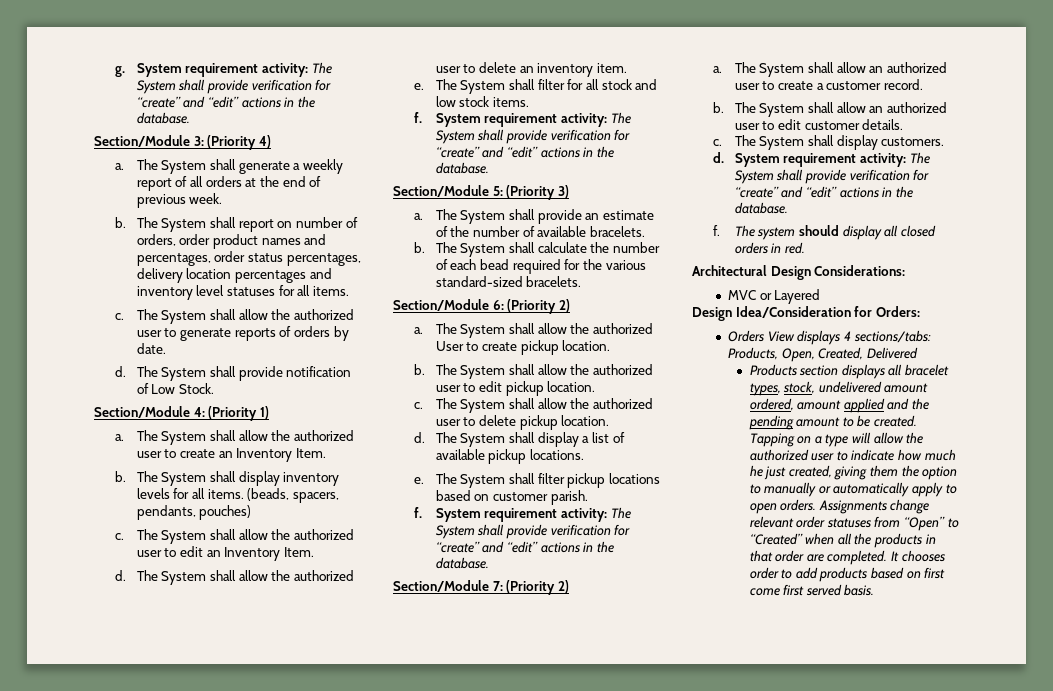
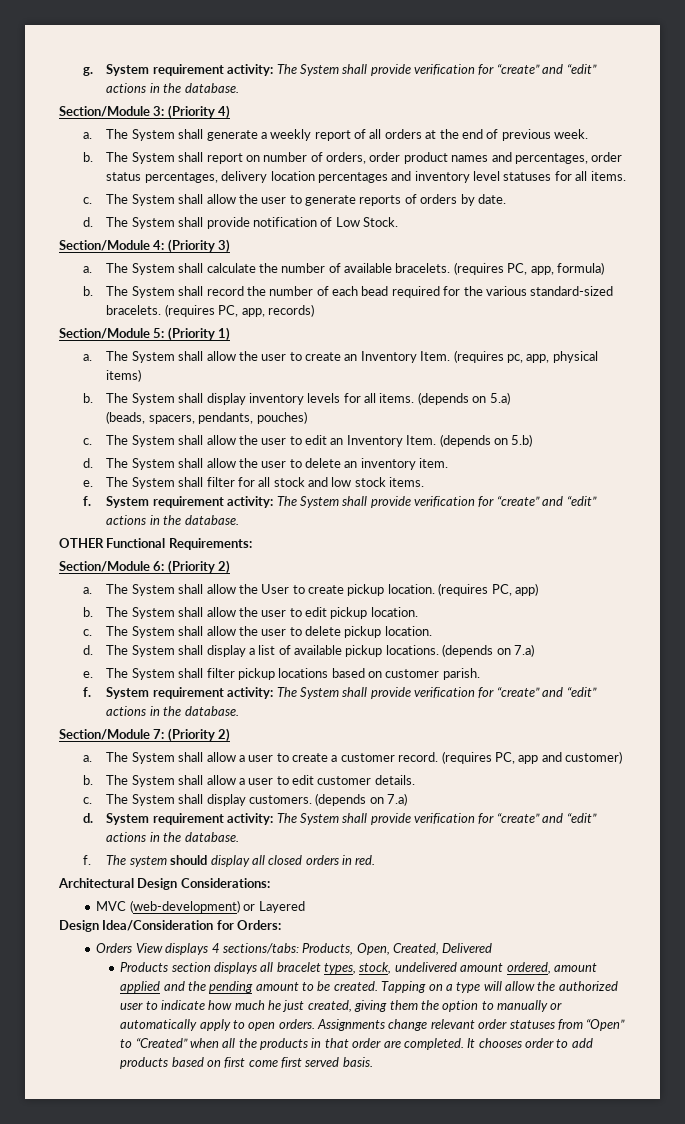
- The System shall allow the authorized user to generate reports of orders by date.
+ The System shall allow the user to generate reports of orders by date.
- Section/Module 4: (Priority 1)
+ Section/Module 4: (Priority 3)
+ a. The System shall calculate the number of available bracelets. (requires PC, app, formula)
+ b. The System shall record the number of each bead required for the various standard-sized bracelets. (requires PC, app, records)
+ Section/Module 5: (Priority 1)
- The System shall allow the authorized user to create an Inventory Item.
+ The System shall allow the user to create an Inventory Item. (requires pc, app, physical items)
- The System shall display inventory levels for all items. (beads, spacers, pendants, pouches)
+ The System shall display inventory levels for all items. (depends on 5.a)
+ (beads, spacers, pendants, pouches)
- The System shall allow the authorized user to edit an Inventory Item.
+ The System shall allow the user to edit an Inventory Item. (depends on 5.b)
- The System shall allow the authorized user to delete an inventory item.
+ The System shall allow the user to delete an inventory item.
- Section/Module 5: (Priority 3)
- a. The System shall provide an estimate of the number of available bracelets.
- b. The System shall calculate the number of each bead required for the various standard-sized bracelets.
+ OTHER Functional Requirements:
- The System shall allow the authorized User to create pickup location.
+ The System shall allow the User to create pickup location. (requires PC, app)
- The System shall allow the authorized user to edit pickup location.
+ The System shall allow the user to edit pickup location.
- The System shall allow the authorized user to delete pickup location.
+ The System shall allow the user to delete pickup location.
- The System shall display a list of available pickup locations.
+ The System shall display a list of available pickup locations. (depends on 7.a)
- The System shall allow an authorized user to create a customer record.
- b. The System shall allow an authorized user to edit customer details.
+ The System shall allow a user to create a customer record. (requires PC, app and customer)
+ b. The System shall allow a user to edit customer details.
- The System shall display customers.
+ The System shall display customers. (depends on 7.a)
- MVC or Layered
+ MVC (web-development) or Layered

